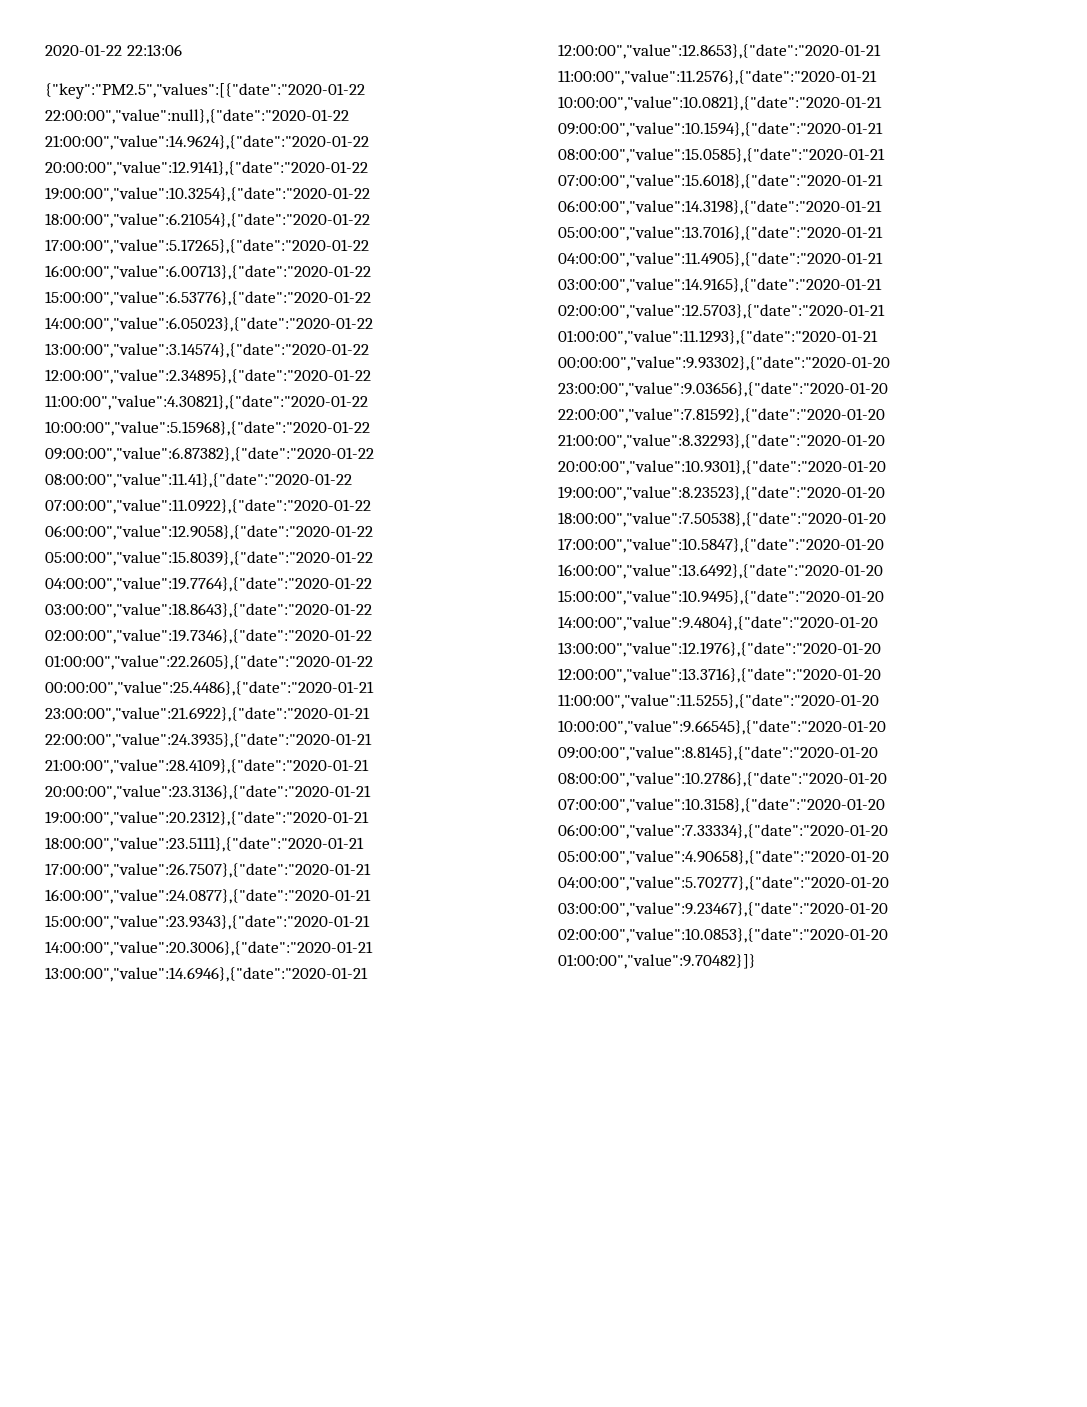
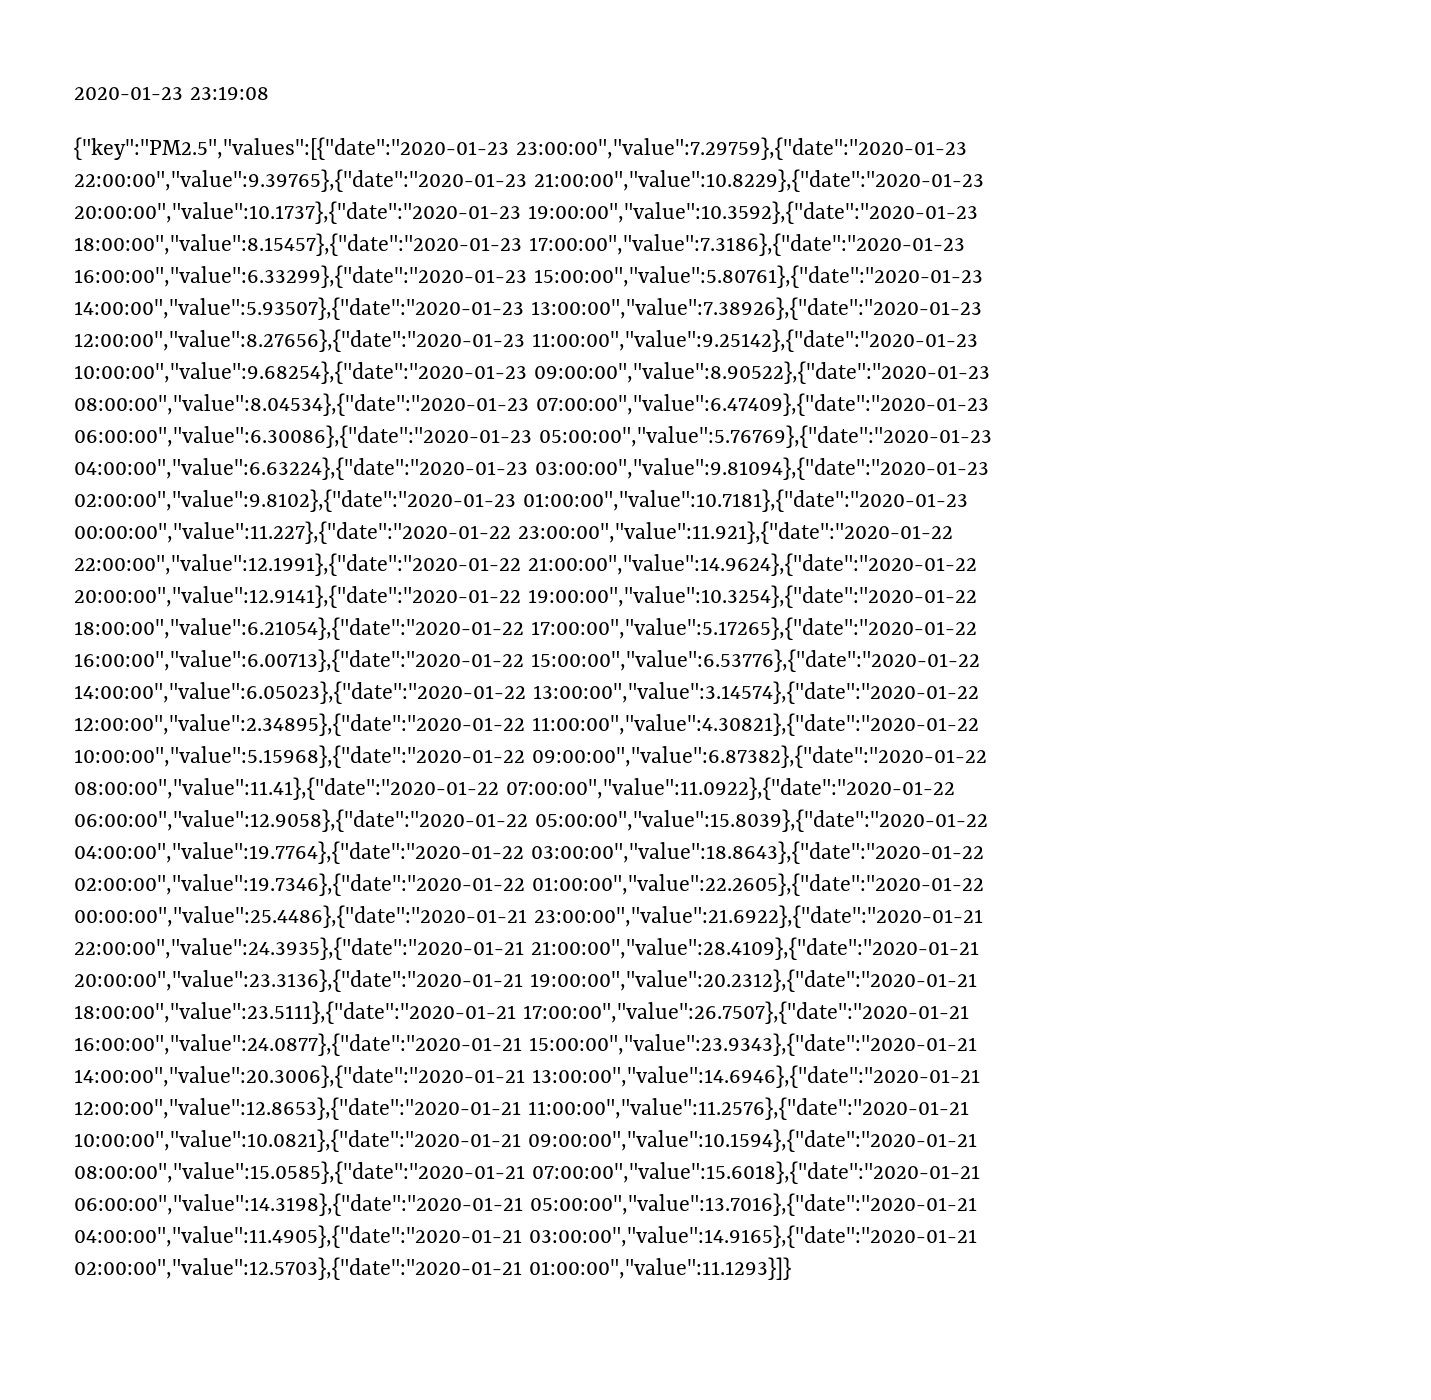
- 2020-01-22 22:13:06
- {"key":"PM2.5","values":[{"date":"2020-01-22 22:00:00","value":null},{"date":"2020-01-22 21:00:00","value":14.9624},{"date":"2020-01-22 20:00:00","value":12.9141},{"date":"2020-01-22 19:00:00","value":10.3254},{"date":"2020-01-22 18:00:00","value":6.21054},{"date":"2020-01-22 17:00:00","value":5.17265},{"date":"2020-01-22 16:00:00","value":6.00713},{"date":"2020-01-22 15:00:00","value":6.53776},{"date":"2020-01-22 14:00:00","value":6.05023},{"date":"2020-01-22 13:00:00","value":3.14574},{"date":"2020-01-22 12:00:00","value":2.34895},{"date":"2020-01-22 11:00:00","value":4.30821},{"date":"2020-01-22 10:00:00","value":5.15968},{"date":"2020-01-22 09:00:00","value":6.87382},{"date":"2020-01-22 08:00:00","value":11.41},{"date":"2020-01-22 07:00:00","value":11.0922},{"date":"2020-01-22 06:00:00","value":12.9058},{"date":"2020-01-22 05:00:00","value":15.8039},{"date":"2020-01-22 04:00:00","value":19.7764},{"date":"2020-01-22 03:00:00","value":18.8643},{"date":"2020-01-22 02:00:00","value":19.7346},{"date":"2020-01-22 01:00:00","value":22.2605},{"date":"2020-01-22 00:00:00","value":25.4486},{"date":"2020-01-21 23:00:00","value":21.6922},{"date":"2020-01-21 22:00:00","value":24.3935},{"date":"2020-01-21 21:00:00","value":28.4109},{"date":"2020-01-21 20:00:00","value":23.3136},{"date":"2020-01-21 19:00:00","value":20.2312},{"date":"2020-01-21 18:00:00","value":23.5111},{"date":"2020-01-21 17:00:00","value":26.7507},{"date":"2020-01-21 16:00:00","value":24.0877},{"date":"2020-01-21 15:00:00","value":23.9343},{"date":"2020-01-21 14:00:00","value":20.3006},{"date":"2020-01-21 13:00:00","value":14.6946},{"date":"2020-01-21 12:00:00","value":12.8653},{"date":"2020-01-21 11:00:00","value":11.2576},{"date":"2020-01-21 10:00:00","value":10.0821},{"date":"2020-01-21 09:00:00","value":10.1594},{"date":"2020-01-21 08:00:00","value":15.0585},{"date":"2020-01-21 07:00:00","value":15.6018},{"date":"2020-01-21 06:00:00","value":14.3198},{"date":"2020-01-21 05:00:00","value":13.7016},{"date":"2020-01-21 04:00:00","value":11.4905},{"date":"2020-01-21 03:00:00","value":14.9165},{"date":"2020-01-21 02:00:00","value":12.5703},{"date":"2020-01-21 01:00:00","value":11.1293},{"date":"2020-01-21 00:00:00","value":9.93302},{"date":"2020-01-20 23:00:00","value":9.03656},{"date":"2020-01-20 22:00:00","value":7.81592},{"date":"2020-01-20 21:00:00","value":8.32293},{"date":"2020-01-20 20:00:00","value":10.9301},{"date":"2020-01-20 19:00:00","value":8.23523},{"date":"2020-01-20 18:00:00","value":7.50538},{"date":"2020-01-20 17:00:00","value":10.5847},{"date":"2020-01-20 16:00:00","value":13.6492},{"date":"2020-01-20 15:00:00","value":10.9495},{"date":"2020-01-20 14:00:00","value":9.4804},{"date":"2020-01-20 13:00:00","value":12.1976},{"date":"2020-01-20 12:00:00","value":13.3716},{"date":"2020-01-20 11:00:00","value":11.5255},{"date":"2020-01-20 10:00:00","value":9.66545},{"date":"2020-01-20 09:00:00","value":8.8145},{"date":"2020-01-20 08:00:00","value":10.2786},{"date":"2020-01-20 07:00:00","value":10.3158},{"date":"2020-01-20 06:00:00","value":7.33334},{"date":"2020-01-20 05:00:00","value":4.90658},{"date":"2020-01-20 04:00:00","value":5.70277},{"date":"2020-01-20 03:00:00","value":9.23467},{"date":"2020-01-20 02:00:00","value":10.0853},{"date":"2020-01-20 01:00:00","value":9.70482}]}
+ 2020-01-23 23:19:08
+ {"key":"PM2.5","values":[{"date":"2020-01-23 23:00:00","value":7.29759},{"date":"2020-01-23 22:00:00","value":9.39765},{"date":"2020-01-23 21:00:00","value":10.8229},{"date":"2020-01-23 20:00:00","value":10.1737},{"date":"2020-01-23 19:00:00","value":10.3592},{"date":"2020-01-23 18:00:00","value":8.15457},{"date":"2020-01-23 17:00:00","value":7.3186},{"date":"2020-01-23 16:00:00","value":6.33299},{"date":"2020-01-23 15:00:00","value":5.80761},{"date":"2020-01-23 14:00:00","value":5.93507},{"date":"2020-01-23 13:00:00","value":7.38926},{"date":"2020-01-23 12:00:00","value":8.27656},{"date":"2020-01-23 11:00:00","value":9.25142},{"date":"2020-01-23 10:00:00","value":9.68254},{"date":"2020-01-23 09:00:00","value":8.90522},{"date":"2020-01-23 08:00:00","value":8.04534},{"date":"2020-01-23 07:00:00","value":6.47409},{"date":"2020-01-23 06:00:00","value":6.30086},{"date":"2020-01-23 05:00:00","value":5.76769},{"date":"2020-01-23 04:00:00","value":6.63224},{"date":"2020-01-23 03:00:00","value":9.81094},{"date":"2020-01-23 02:00:00","value":9.8102},{"date":"2020-01-23 01:00:00","value":10.7181},{"date":"2020-01-23 00:00:00","value":11.227},{"date":"2020-01-22 23:00:00","value":11.921},{"date":"2020-01-22 22:00:00","value":12.1991},{"date":"2020-01-22 21:00:00","value":14.9624},{"date":"2020-01-22 20:00:00","value":12.9141},{"date":"2020-01-22 19:00:00","value":10.3254},{"date":"2020-01-22 18:00:00","value":6.21054},{"date":"2020-01-22 17:00:00","value":5.17265},{"date":"2020-01-22 16:00:00","value":6.00713},{"date":"2020-01-22 15:00:00","value":6.53776},{"date":"2020-01-22 14:00:00","value":6.05023},{"date":"2020-01-22 13:00:00","value":3.14574},{"date":"2020-01-22 12:00:00","value":2.34895},{"date":"2020-01-22 11:00:00","value":4.30821},{"date":"2020-01-22 10:00:00","value":5.15968},{"date":"2020-01-22 09:00:00","value":6.87382},{"date":"2020-01-22 08:00:00","value":11.41},{"date":"2020-01-22 07:00:00","value":11.0922},{"date":"2020-01-22 06:00:00","value":12.9058},{"date":"2020-01-22 05:00:00","value":15.8039},{"date":"2020-01-22 04:00:00","value":19.7764},{"date":"2020-01-22 03:00:00","value":18.8643},{"date":"2020-01-22 02:00:00","value":19.7346},{"date":"2020-01-22 01:00:00","value":22.2605},{"date":"2020-01-22 00:00:00","value":25.4486},{"date":"2020-01-21 23:00:00","value":21.6922},{"date":"2020-01-21 22:00:00","value":24.3935},{"date":"2020-01-21 21:00:00","value":28.4109},{"date":"2020-01-21 20:00:00","value":23.3136},{"date":"2020-01-21 19:00:00","value":20.2312},{"date":"2020-01-21 18:00:00","value":23.5111},{"date":"2020-01-21 17:00:00","value":26.7507},{"date":"2020-01-21 16:00:00","value":24.0877},{"date":"2020-01-21 15:00:00","value":23.9343},{"date":"2020-01-21 14:00:00","value":20.3006},{"date":"2020-01-21 13:00:00","value":14.6946},{"date":"2020-01-21 12:00:00","value":12.8653},{"date":"2020-01-21 11:00:00","value":11.2576},{"date":"2020-01-21 10:00:00","value":10.0821},{"date":"2020-01-21 09:00:00","value":10.1594},{"date":"2020-01-21 08:00:00","value":15.0585},{"date":"2020-01-21 07:00:00","value":15.6018},{"date":"2020-01-21 06:00:00","value":14.3198},{"date":"2020-01-21 05:00:00","value":13.7016},{"date":"2020-01-21 04:00:00","value":11.4905},{"date":"2020-01-21 03:00:00","value":14.9165},{"date":"2020-01-21 02:00:00","value":12.5703},{"date":"2020-01-21 01:00:00","value":11.1293}]}

